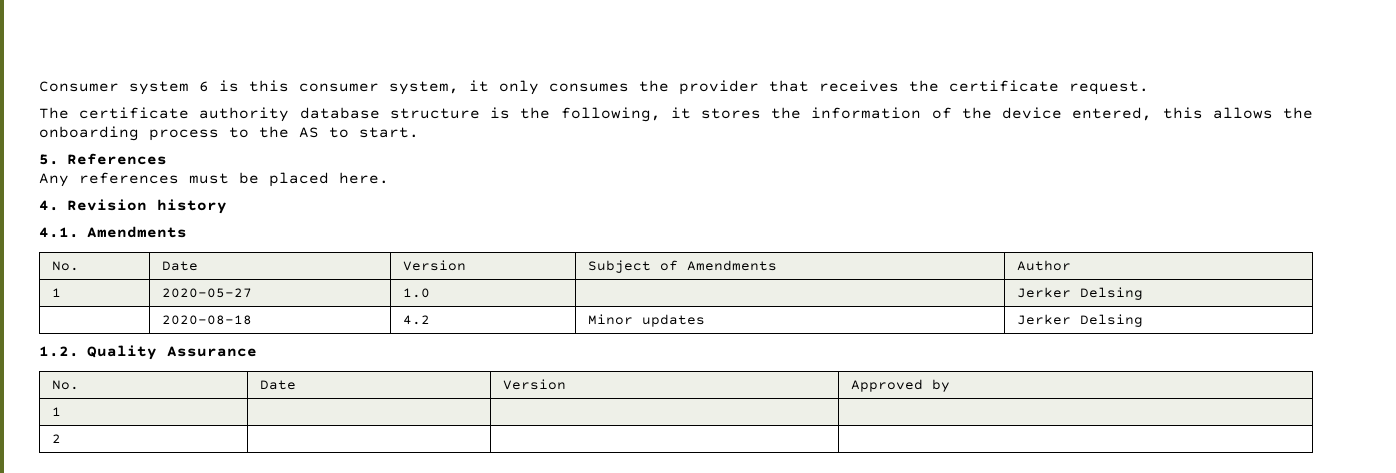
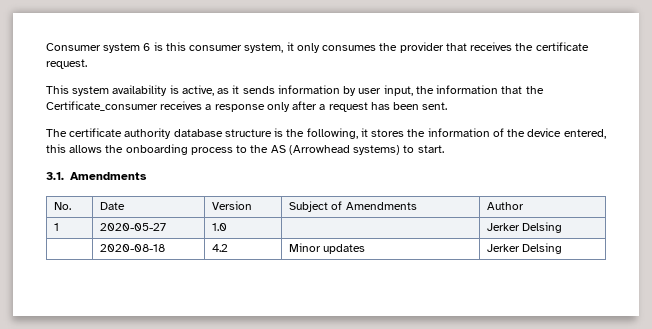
+ This system availability is active, as it sends information by user input, the information that the Certificate_consumer receives a response only after a request has been sent.
- The certificate authority database structure is the following, it stores the information of the device entered, this allows the onboarding process to the AS to start.
+ The certificate authority database structure is the following, it stores the information of the device entered, this allows the onboarding process to the AS (Arrowhead systems) to start.
- 5. References
- Any references must be placed here.
- 4. Revision history
- 4.1. Amendments
+ 3.1. Amendments
- 1.2. Quality Assurance
- No. | Date | Version | Approved by
- 1 | | |
- 2 | | |

